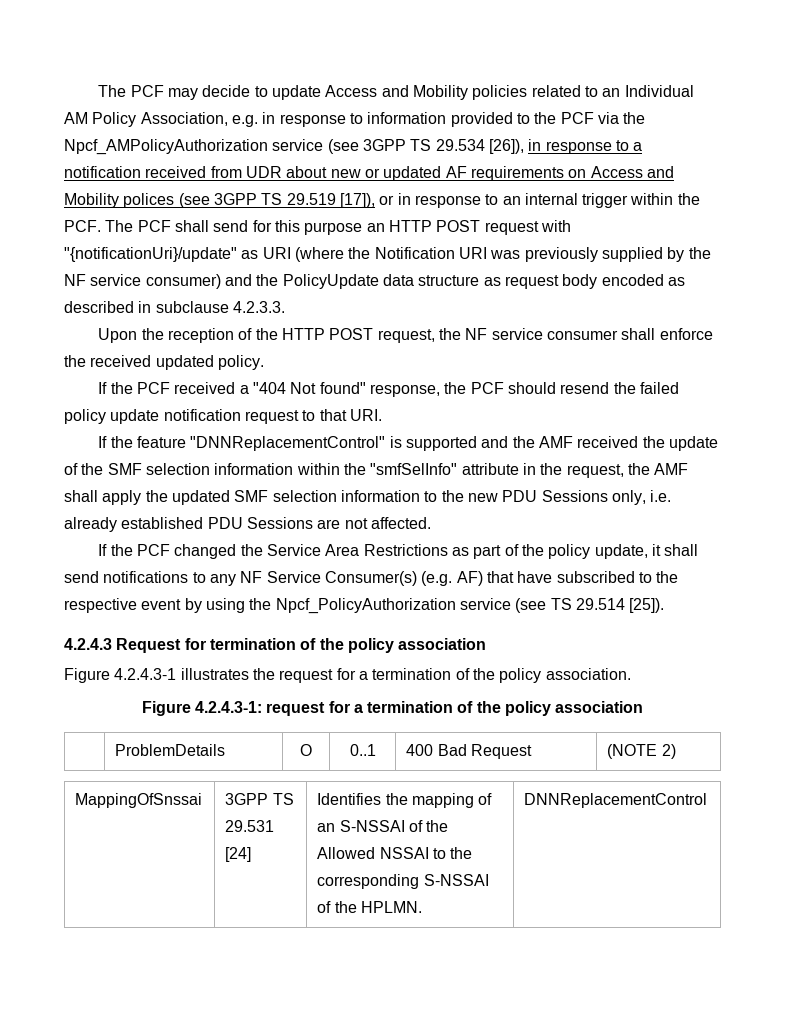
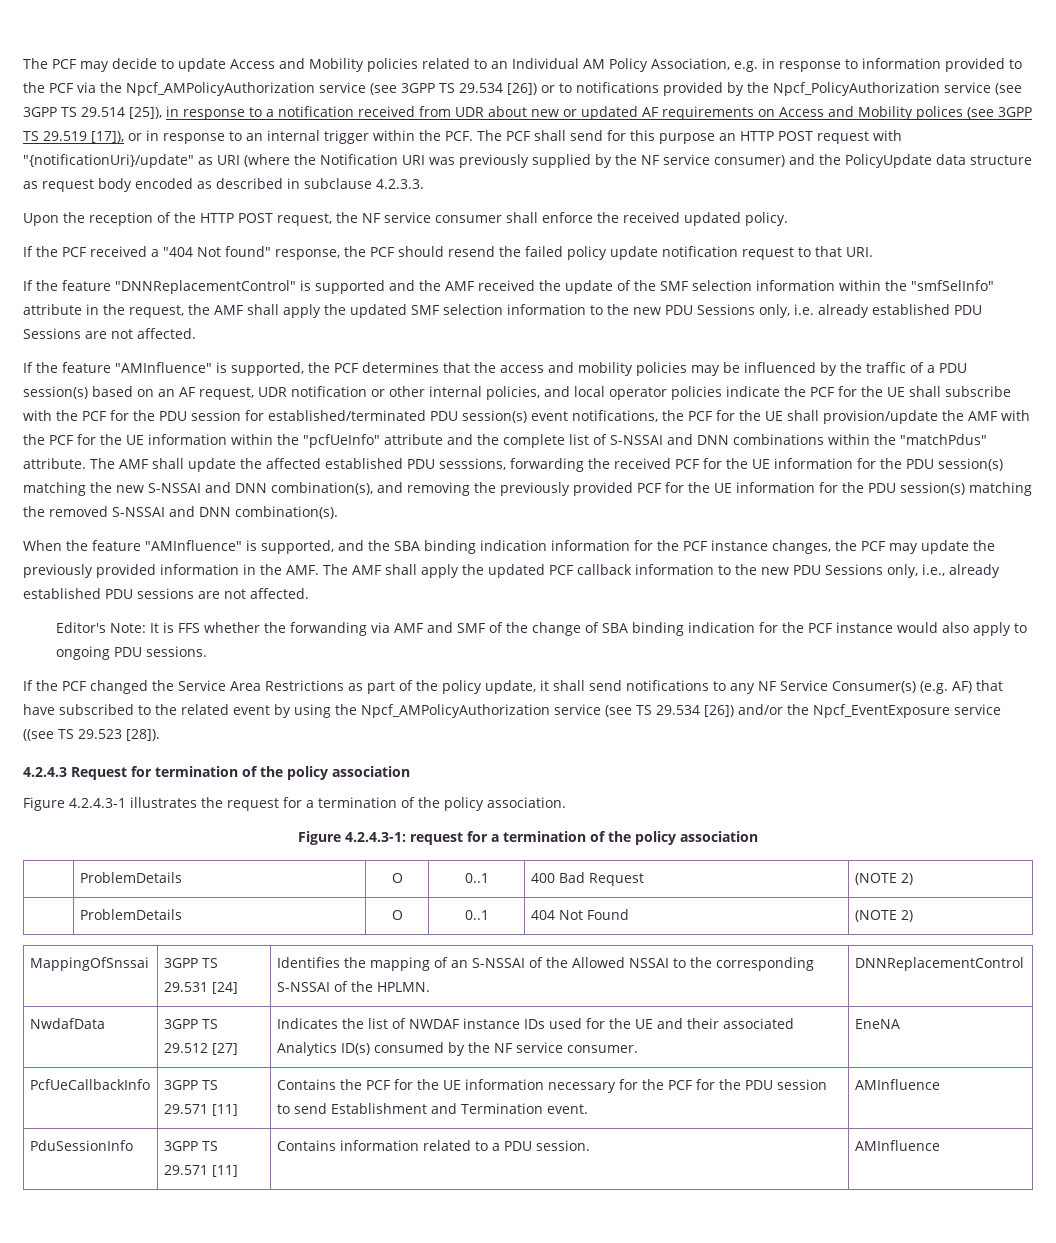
- The PCF may decide to update Access and Mobility policies related to an Individual AM Policy Association, e.g. in response to information provided to the PCF via the Npcf_AMPolicyAuthorization service (see 3GPP TS 29.534 [26]), in response to a notification received from UDR about new or updated AF requirements on Access and Mobility polices (see 3GPP TS 29.519 [17]), or in response to an internal trigger within the PCF. The PCF shall send for this purpose an HTTP POST request with "{notificationUri}/update" as URI (where the Notification URI was previously supplied by the NF service consumer) and the PolicyUpdate data structure as request body encoded as described in subclause 4.2.3.3.
+ The PCF may decide to update Access and Mobility policies related to an Individual AM Policy Association, e.g. in response to information provided to the PCF via the Npcf_AMPolicyAuthorization service (see 3GPP TS 29.534 [26]) or to notifications provided by the Npcf_PolicyAuthorization service (see 3GPP TS 29.514 [25]), in response to a notification received from UDR about new or updated AF requirements on Access and Mobility polices (see 3GPP TS 29.519 [17]), or in response to an internal trigger within the PCF. The PCF shall send for this purpose an HTTP POST request with "{notificationUri}/update" as URI (where the Notification URI was previously supplied by the NF service consumer) and the PolicyUpdate data structure as request body encoded as described in subclause 4.2.3.3.
+ If the feature "AMInfluence" is supported, the PCF determines that the access and mobility policies may be influenced by the traffic of a PDU session(s) based on an AF request, UDR notification or other internal policies, and local operator policies indicate the PCF for the UE shall subscribe with the PCF for the PDU session for established/terminated PDU session(s) event notifications, the PCF for the UE shall provision/update the AMF with the PCF for the UE information within the "pcfUeInfo" attribute and the complete list of S-NSSAI and DNN combinations within the "matchPdus" attribute. The AMF shall update the affected established PDU sesssions, forwarding the received PCF for the UE information for the PDU session(s) matching the new S-NSSAI and DNN combination(s), and removing the previously provided PCF for the UE information for the PDU session(s) matching the removed S-NSSAI and DNN combination(s).
+ When the feature "AMInfluence" is supported, and the SBA binding indication information for the PCF instance changes, the PCF may update the previously provided information in the AMF. The AMF shall apply the updated PCF callback information to the new PDU Sessions only, i.e., already established PDU sessions are not affected.
+ Editor's Note: It is FFS whether the forwanding via AMF and SMF of the change of SBA binding indication for the PCF instance would also apply to ongoing PDU sessions.
- If the PCF changed the Service Area Restrictions as part of the policy update, it shall send notifications to any NF Service Consumer(s) (e.g. AF) that have subscribed to the respective event by using the Npcf_PolicyAuthorization service (see TS 29.514 [25]).
+ If the PCF changed the Service Area Restrictions as part of the policy update, it shall send notifications to any NF Service Consumer(s) (e.g. AF) that have subscribed to the related event by using the Npcf_AMPolicyAuthorization service (see TS 29.534 [26]) and/or the Npcf_EventExposure service ((see TS 29.523 [28]).
+ | ProblemDetails | O | 0..1 | 404 Not Found | (NOTE 2)
+ NwdafData | 3GPP TS 29.512 [27] | Indicates the list of NWDAF instance IDs used for the UE and their associated Analytics ID(s) consumed by the NF service consumer. | EneNA
+ PcfUeCallbackInfo | 3GPP TS 29.571 [11] | Contains the PCF for the UE information necessary for the PCF for the PDU session to send Establishment and Termination event. | AMInfluence
+ PduSessionInfo | 3GPP TS 29.571 [11] | Contains information related to a PDU session. | AMInfluence

